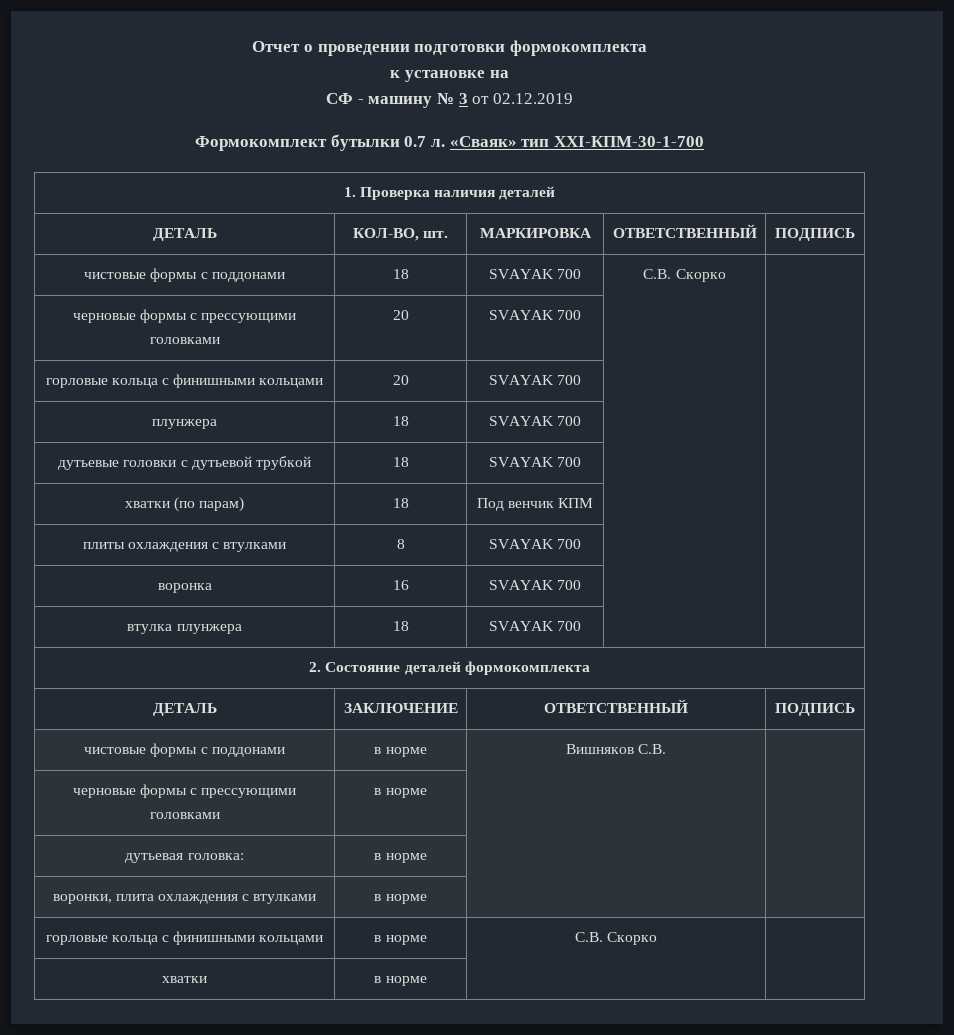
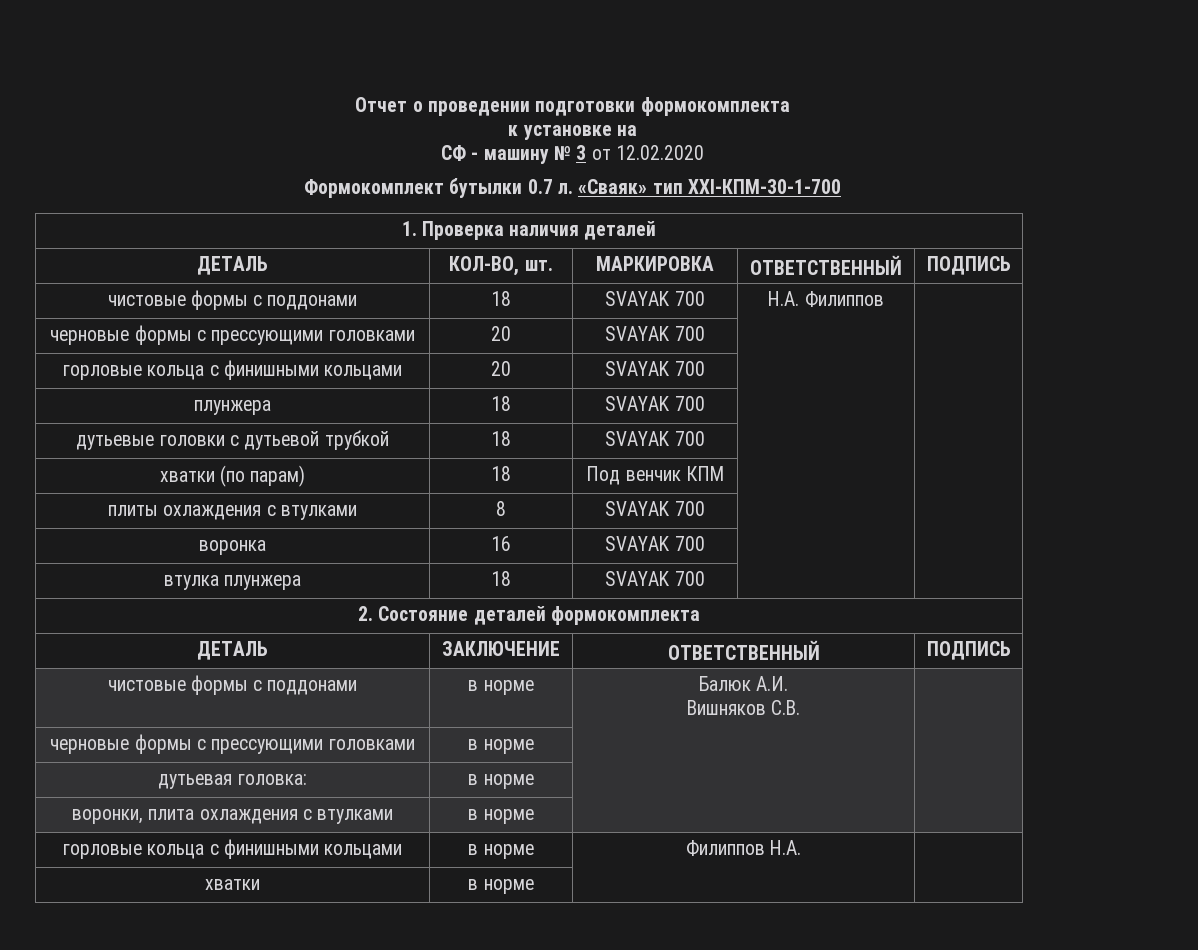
- СФ - машину № 3 от 02.12.2019
+ СФ - машину № 3 от 12.02.2020
- чистовые формы с поддонами | 18 | SVAYAK 700 | С.В. Скорко |
+ чистовые формы с поддонами | 18 | SVAYAK 700 | Н.А. Филиппов |
- чистовые формы с поддонами | в норме | Вишняков С.В. |
+ чистовые формы с поддонами | в норме | Балюк А.И.
+ Вишняков С.В. |
- горловые кольца с финишными кольцами | в норме | С.В. Скорко |
+ горловые кольца с финишными кольцами | в норме | Филиппов Н.А. |

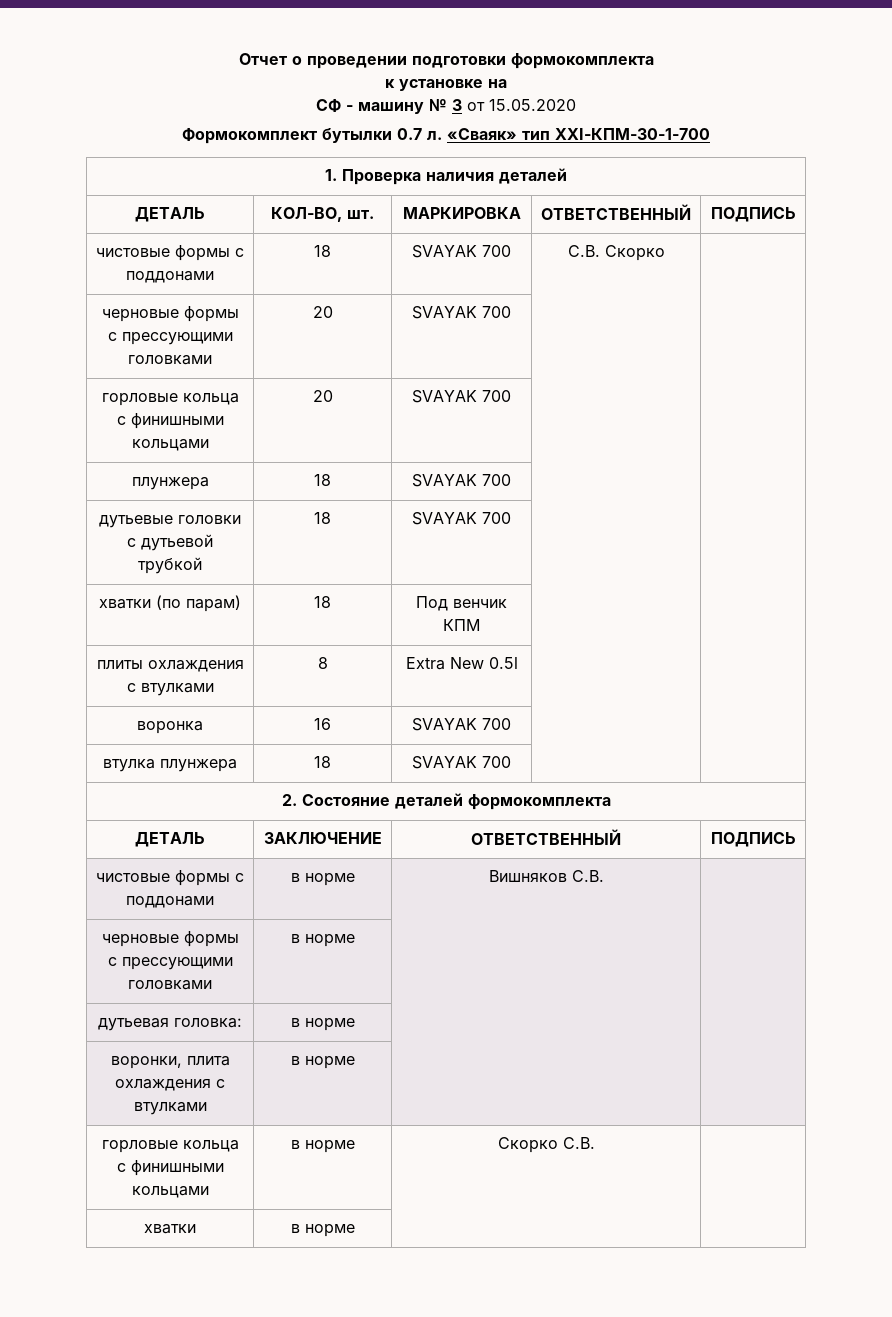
- СФ - машину № 3 от 12.02.2020
+ СФ - машину № 3 от 15.05.2020
- чистовые формы с поддонами | 18 | SVAYAK 700 | Н.А. Филиппов |
+ чистовые формы с поддонами | 18 | SVAYAK 700 | С.В. Скорко |
- плиты охлаждения с втулками | 8 | SVAYAK 700 | |
+ плиты охлаждения с втулками | 8 | Extra New 0.5l | |
- чистовые формы с поддонами | в норме | Балюк А.И.
- Вишняков С.В. |
+ чистовые формы с поддонами | в норме | Вишняков С.В. |
- горловые кольца с финишными кольцами | в норме | Филиппов Н.А. |
+ горловые кольца с финишными кольцами | в норме | Скорко С.В. |

